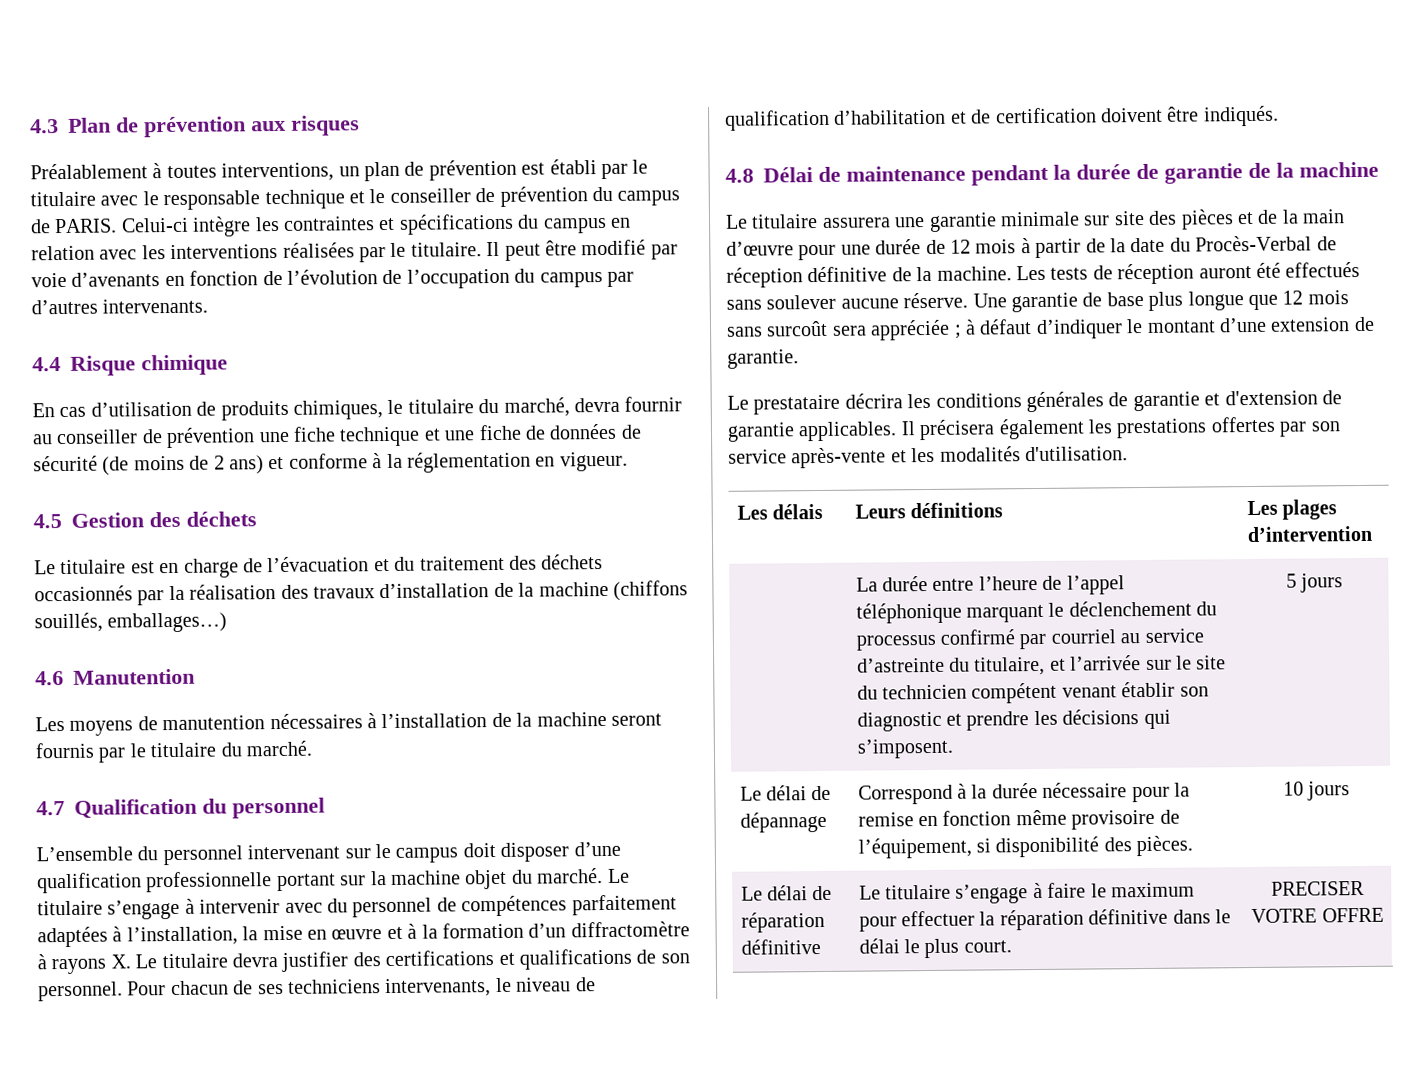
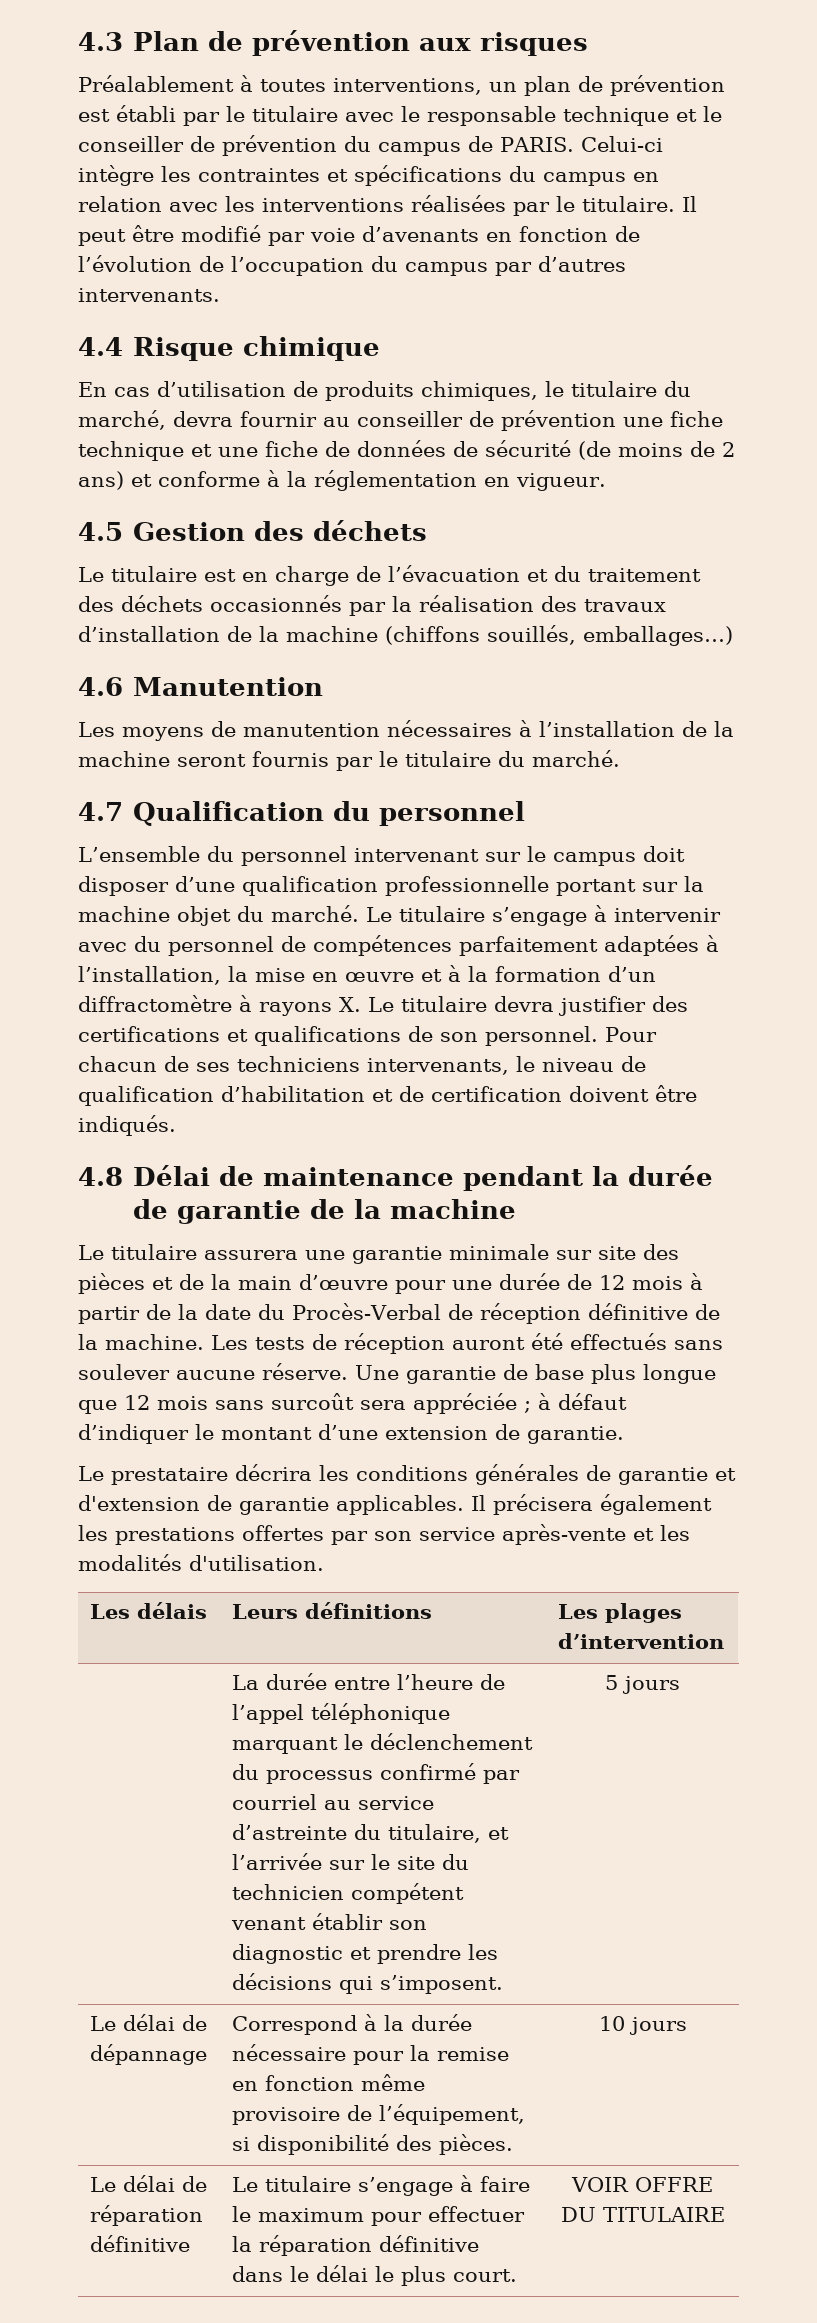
- Le délai de réparation définitive | Le titulaire s’engage à faire le maximum pour effectuer la réparation définitive dans le délai le plus court. | PRECISER VOTRE OFFRE
+ Le délai de réparation définitive | Le titulaire s’engage à faire le maximum pour effectuer la réparation définitive dans le délai le plus court. | VOIR OFFRE DU TITULAIRE

